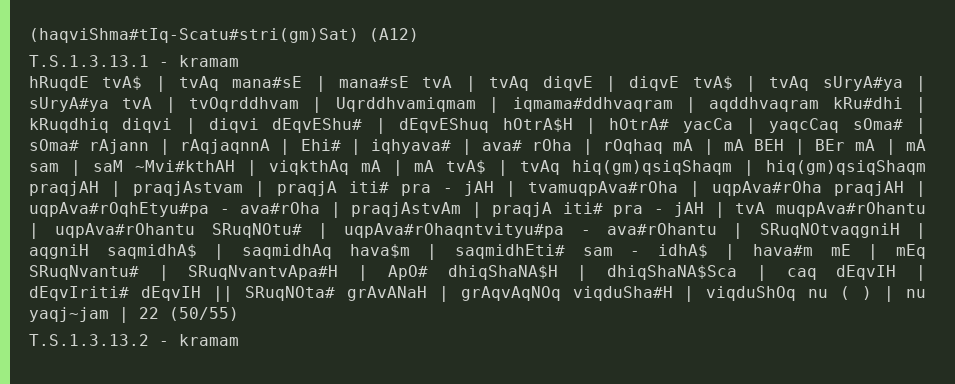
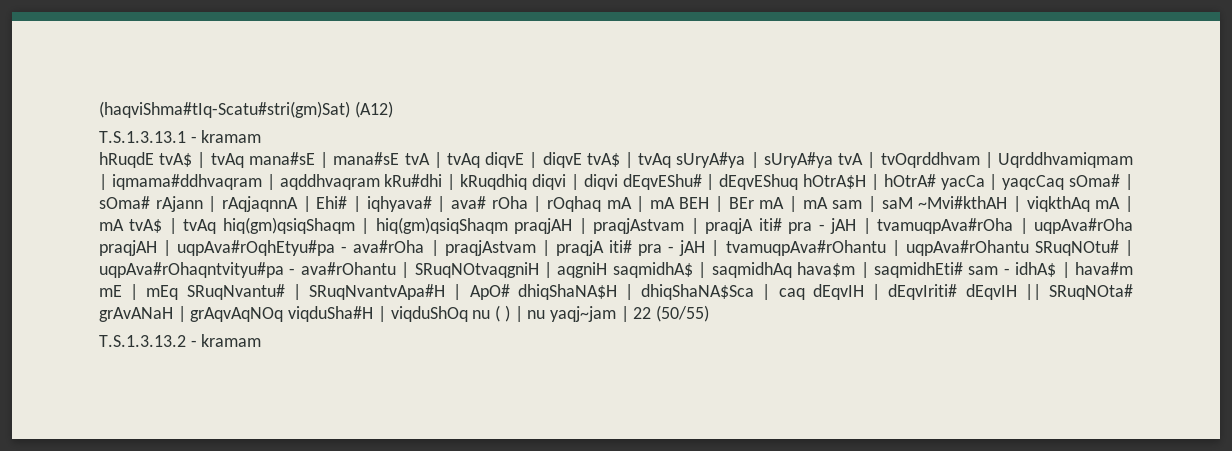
- hRuqdE tvA$ | tvAq mana#sE | mana#sE tvA | tvAq diqvE | diqvE tvA$ | tvAq sUryA#ya | sUryA#ya tvA | tvOqrddhvam | Uqrddhvamiqmam | iqmama#ddhvaqram | aqddhvaqram kRu#dhi | kRuqdhiq diqvi | diqvi dEqvEShu# | dEqvEShuq hOtrA$H | hOtrA# yacCa | yaqcCaq sOma# | sOma# rAjann | rAqjaqnnA | Ehi# | iqhyava# | ava# rOha | rOqhaq mA | mA BEH | BEr mA | mA sam | saM ~Mvi#kthAH | viqkthAq mA | mA tvA$ | tvAq hiq(gm)qsiqShaqm | hiq(gm)qsiqShaqm praqjAH | praqjAstvam | praqjA iti# pra - jAH | tvamuqpAva#rOha | uqpAva#rOha praqjAH | uqpAva#rOqhEtyu#pa - ava#rOha | praqjAstvAm | praqjA iti# pra - jAH | tvA muqpAva#rOhantu | uqpAva#rOhantu SRuqNOtu# | uqpAva#rOhaqntvityu#pa - ava#rOhantu | SRuqNOtvaqgniH | aqgniH saqmidhA$ | saqmidhAq hava$m | saqmidhEti# sam - idhA$ | hava#m mE | mEq SRuqNvantu# | SRuqNvantvApa#H | ApO# dhiqShaNA$H | dhiqShaNA$Sca | caq dEqvIH | dEqvIriti# dEqvIH || SRuqNOta# grAvANaH | grAqvAqNOq viqduSha#H | viqduShOq nu ( ) | nu yaqj~jam | 22 (50/55)
+ hRuqdE tvA$ | tvAq mana#sE | mana#sE tvA | tvAq diqvE | diqvE tvA$ | tvAq sUryA#ya | sUryA#ya tvA | tvOqrddhvam | Uqrddhvamiqmam | iqmama#ddhvaqram | aqddhvaqram kRu#dhi | kRuqdhiq diqvi | diqvi dEqvEShu# | dEqvEShuq hOtrA$H | hOtrA# yacCa | yaqcCaq sOma# | sOma# rAjann | rAqjaqnnA | Ehi# | iqhyava# | ava# rOha | rOqhaq mA | mA BEH | BEr mA | mA sam | saM ~Mvi#kthAH | viqkthAq mA | mA tvA$ | tvAq hiq(gm)qsiqShaqm | hiq(gm)qsiqShaqm praqjAH | praqjAstvam | praqjA iti# pra - jAH | tvamuqpAva#rOha | uqpAva#rOha praqjAH | uqpAva#rOqhEtyu#pa - ava#rOha | praqjAstvam | praqjA iti# pra - jAH | tvamuqpAva#rOhantu | uqpAva#rOhantu SRuqNOtu# | uqpAva#rOhaqntvityu#pa - ava#rOhantu | SRuqNOtvaqgniH | aqgniH saqmidhA$ | saqmidhAq hava$m | saqmidhEti# sam - idhA$ | hava#m mE | mEq SRuqNvantu# | SRuqNvantvApa#H | ApO# dhiqShaNA$H | dhiqShaNA$Sca | caq dEqvIH | dEqvIriti# dEqvIH || SRuqNOta# grAvANaH | grAqvAqNOq viqduSha#H | viqduShOq nu ( ) | nu yaqj~jam | 22 (50/55)

